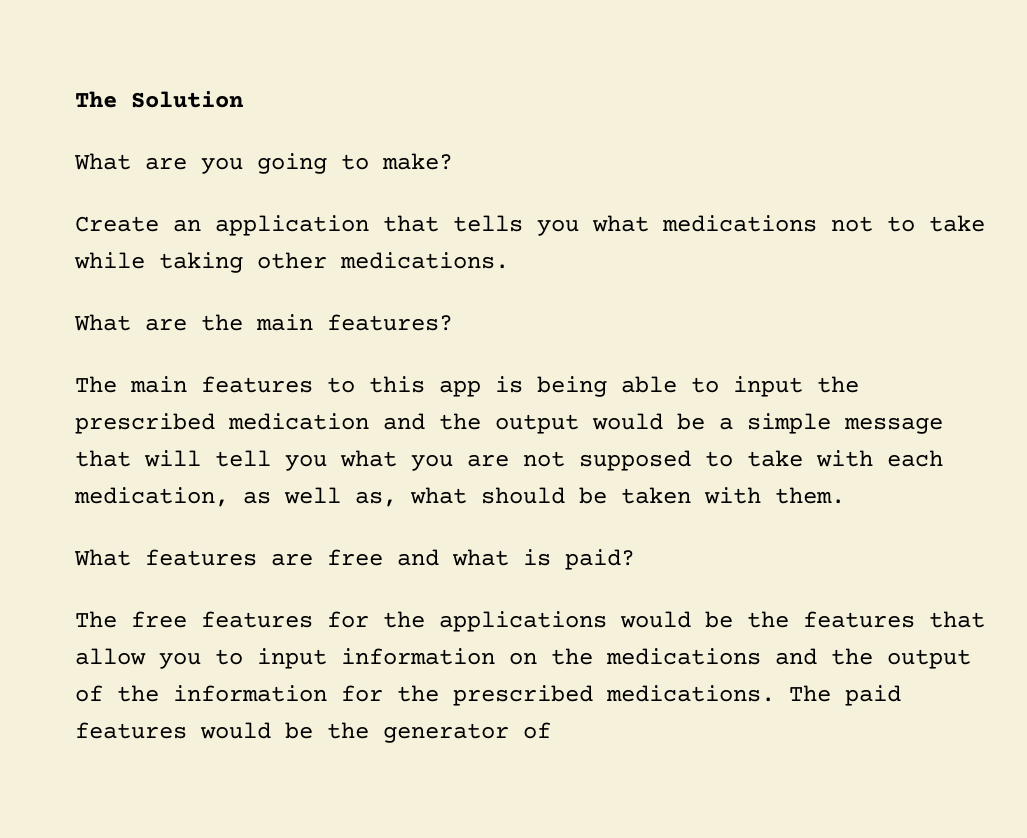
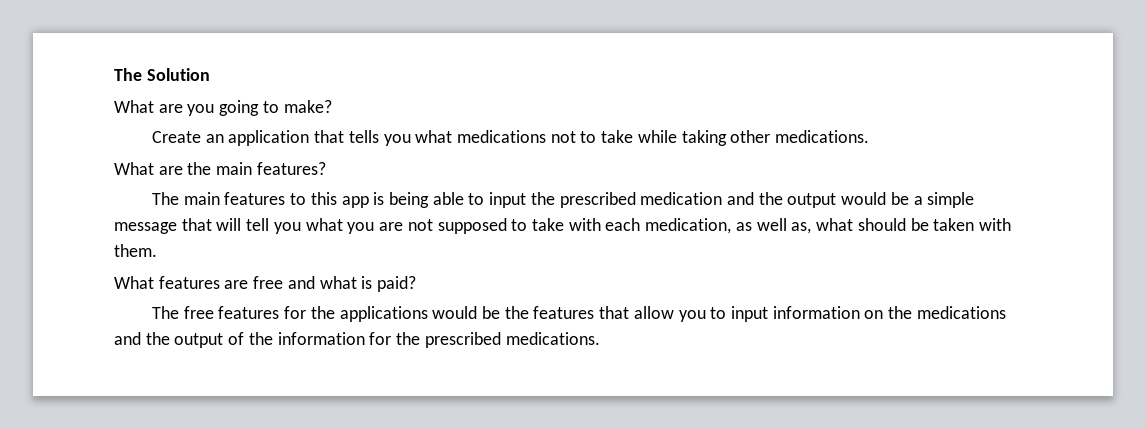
- The paid features would be the generator of

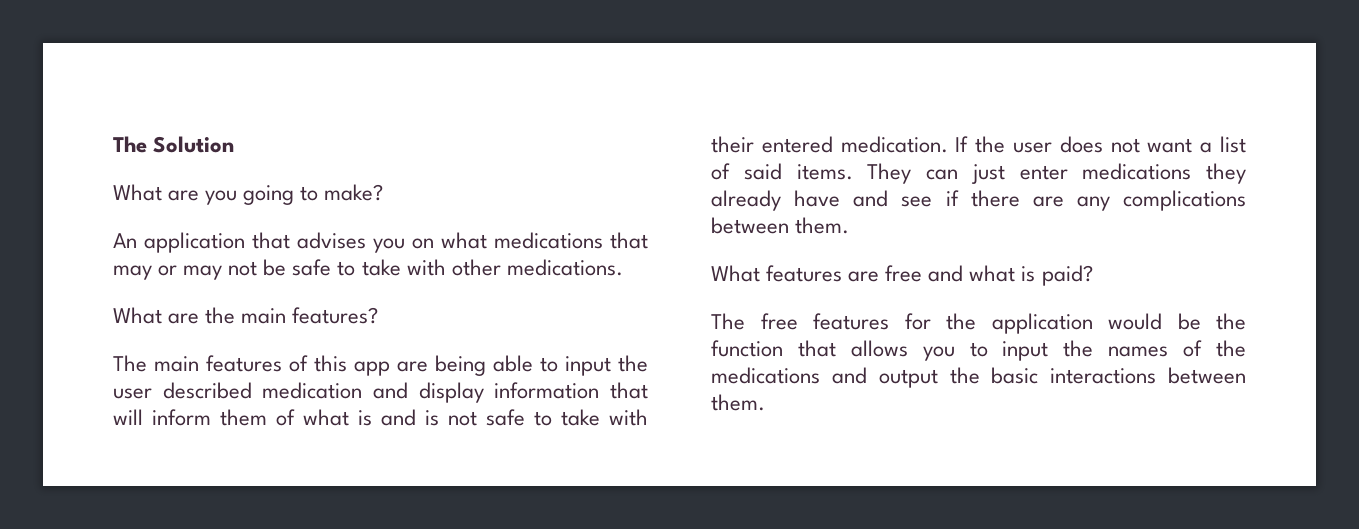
- Create an application that tells you what medications not to take while taking other medications.
+ An application that advises you on what medications that may or may not be safe to take with other medications.
- The main features to this app is being able to input the prescribed medication and the output would be a simple message that will tell you what you are not supposed to take with each medication, as well as, what should be taken with them.
+ The main features of this app are being able to input the user described medication and display information that will inform them of what is and is not safe to take with their entered medication. If the user does not want a list of said items. They can just enter medications they already have and see if there are any complications between them.
- The free features for the applications would be the features that allow you to input information on the medications and the output of the information for the prescribed medications.
+ The free features for the application would be the function that allows you to input the names of the medications and output the basic interactions between them.

